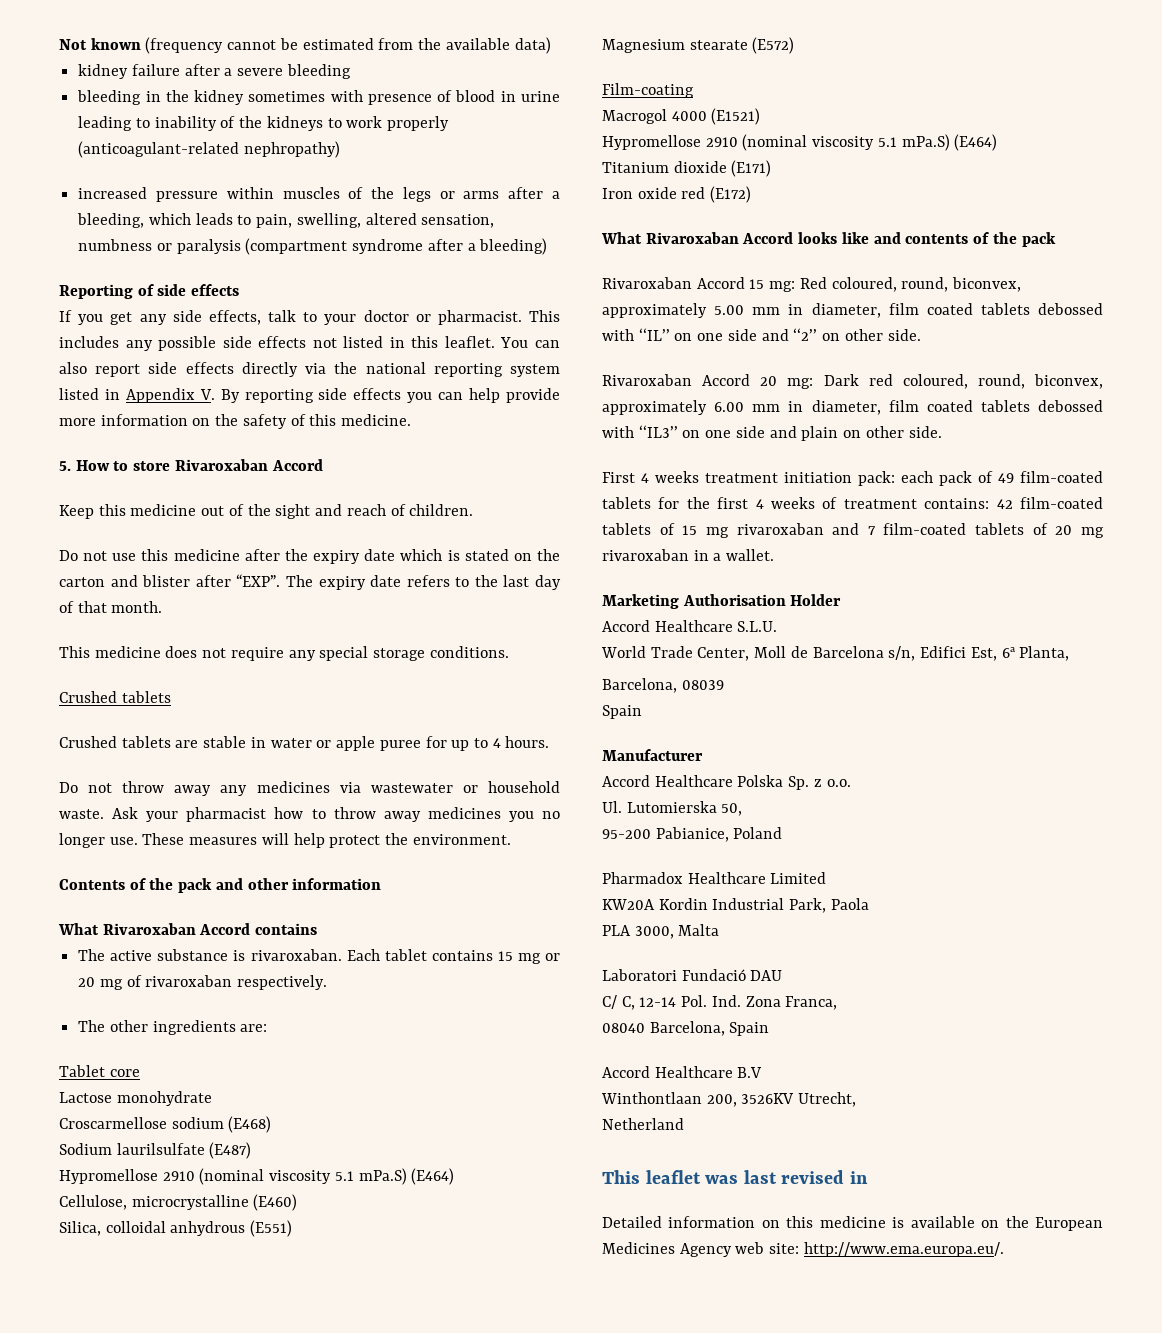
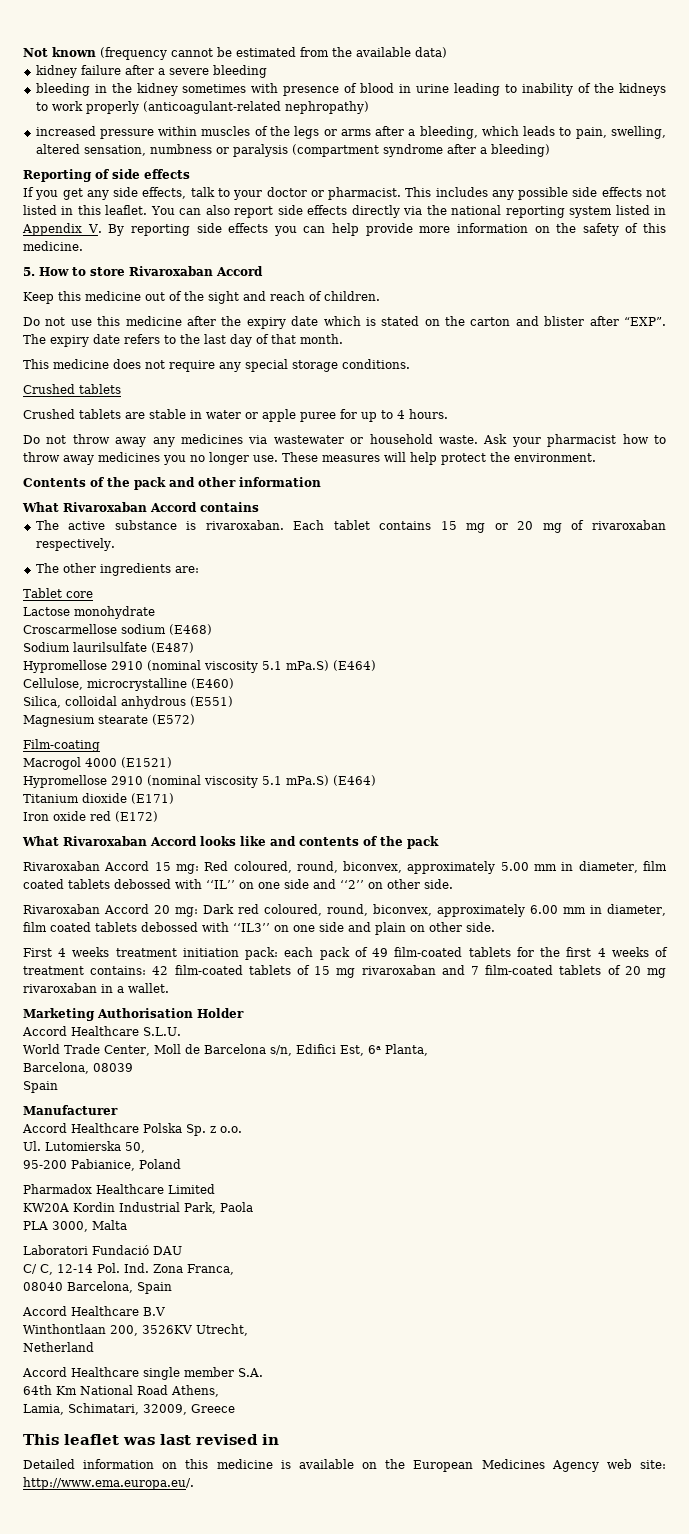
+ Accord Healthcare single member S.A.
+ 64th Km National Road Athens,
+ Lamia, Schimatari, 32009, Greece

